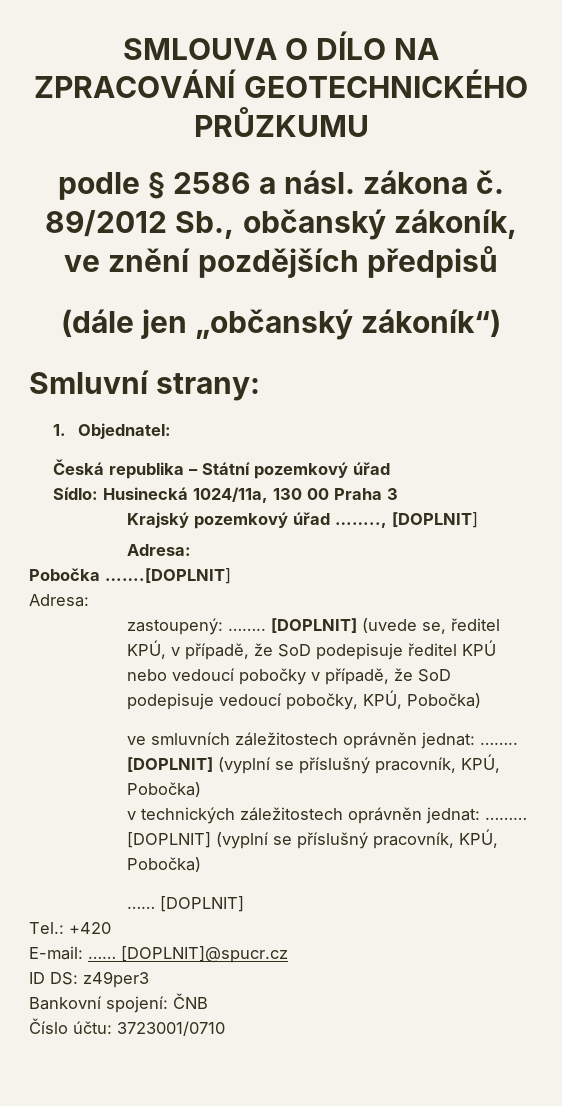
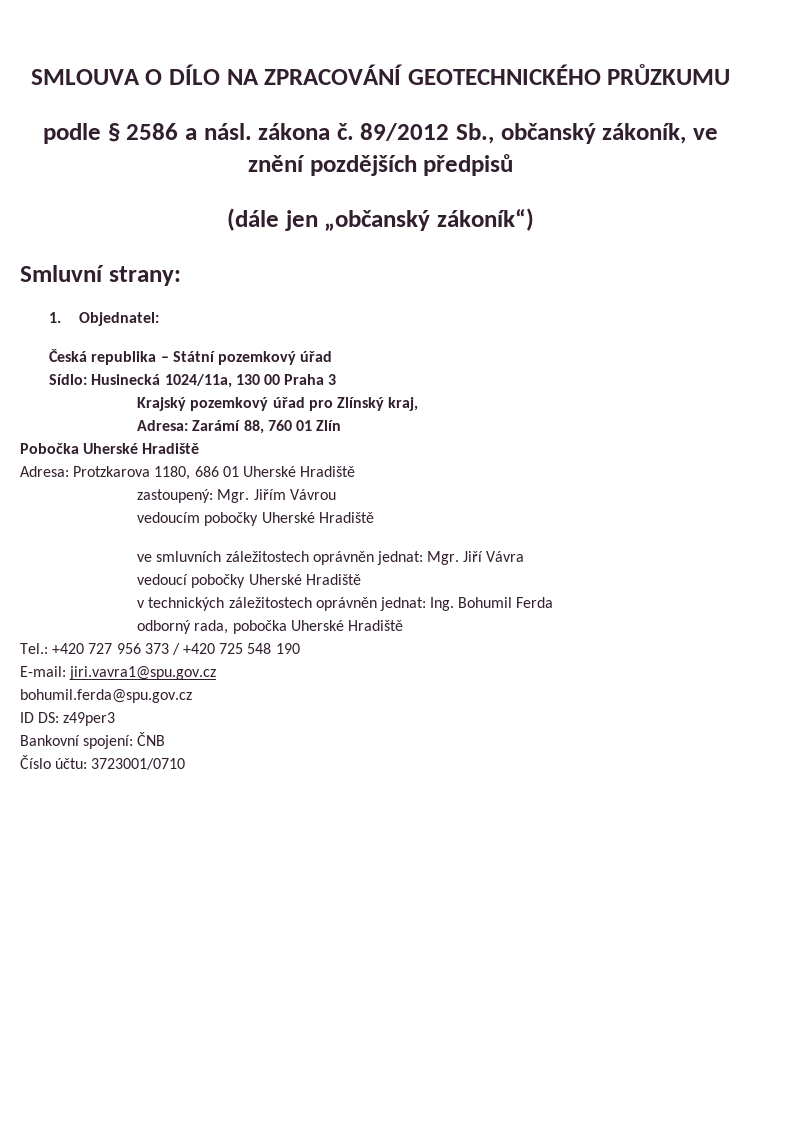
- Krajský pozemkový úřad …….., [DOPLNIT]
- Adresa:
+ Krajský pozemkový úřad pro Zlínský kraj,
+ Adresa: Zarámí 88, 760 01 Zlín
- Pobočka …….[DOPLNIT]
- Adresa:
- zastoupený: …….. [DOPLNIT] (uvede se, ředitel KPÚ, v případě, že SoD podepisuje ředitel KPÚ nebo vedoucí pobočky v případě, že SoD podepisuje vedoucí pobočky, KPÚ, Pobočka)
+ Pobočka Uherské Hradiště
+ Adresa: Protzkarova 1180, 686 01 Uherské Hradiště
+ zastoupený: Mgr. Jiřím Vávrou
+ vedoucím pobočky Uherské Hradiště
- ve smluvních záležitostech oprávněn jednat: …….. [DOPLNIT] (vyplní se příslušný pracovník, KPÚ, Pobočka)
+ ve smluvních záležitostech oprávněn jednat: Mgr. Jiří Vávra
+ vedoucí pobočky Uherské Hradiště
- v technických záležitostech oprávněn jednat: ……… [DOPLNIT] (vyplní se příslušný pracovník, KPÚ, Pobočka)
- …… [DOPLNIT]
- Tel.: +420
+ v technických záležitostech oprávněn jednat: Ing. Bohumil Ferda
+ odborný rada, pobočka Uherské Hradiště
+ Tel.: +420 727 956 373 / +420 725 548 190
- E-mail: …… [DOPLNIT]@spucr.cz
+ E-mail: jiri.vavra1@spu.gov.cz
+ bohumil.ferda@spu.gov.cz

